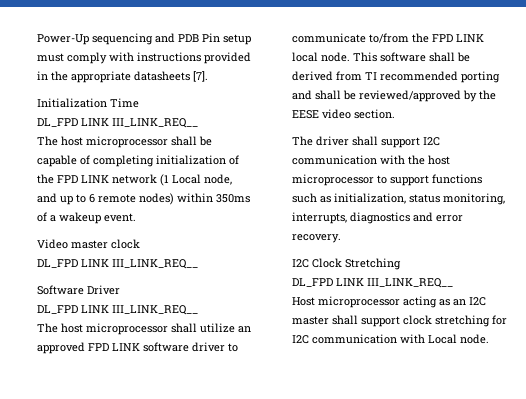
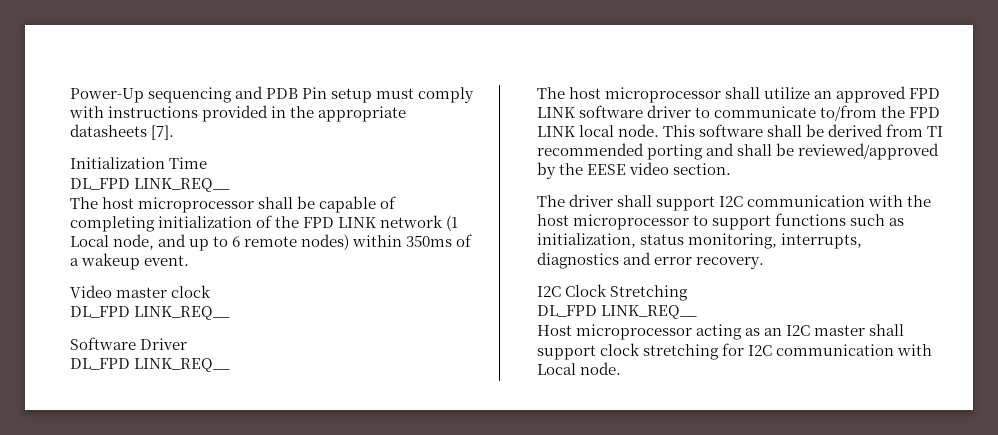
  Initialization Time
- DL_FPD LINK III_LINK_REQ__
+ DL_FPD LINK_REQ__
  Video master clock
- DL_FPD LINK III_LINK_REQ__
+ DL_FPD LINK_REQ__
  Software Driver
- DL_FPD LINK III_LINK_REQ__
+ DL_FPD LINK_REQ__
  I2C Clock Stretching
- DL_FPD LINK III_LINK_REQ__
+ DL_FPD LINK_REQ__

